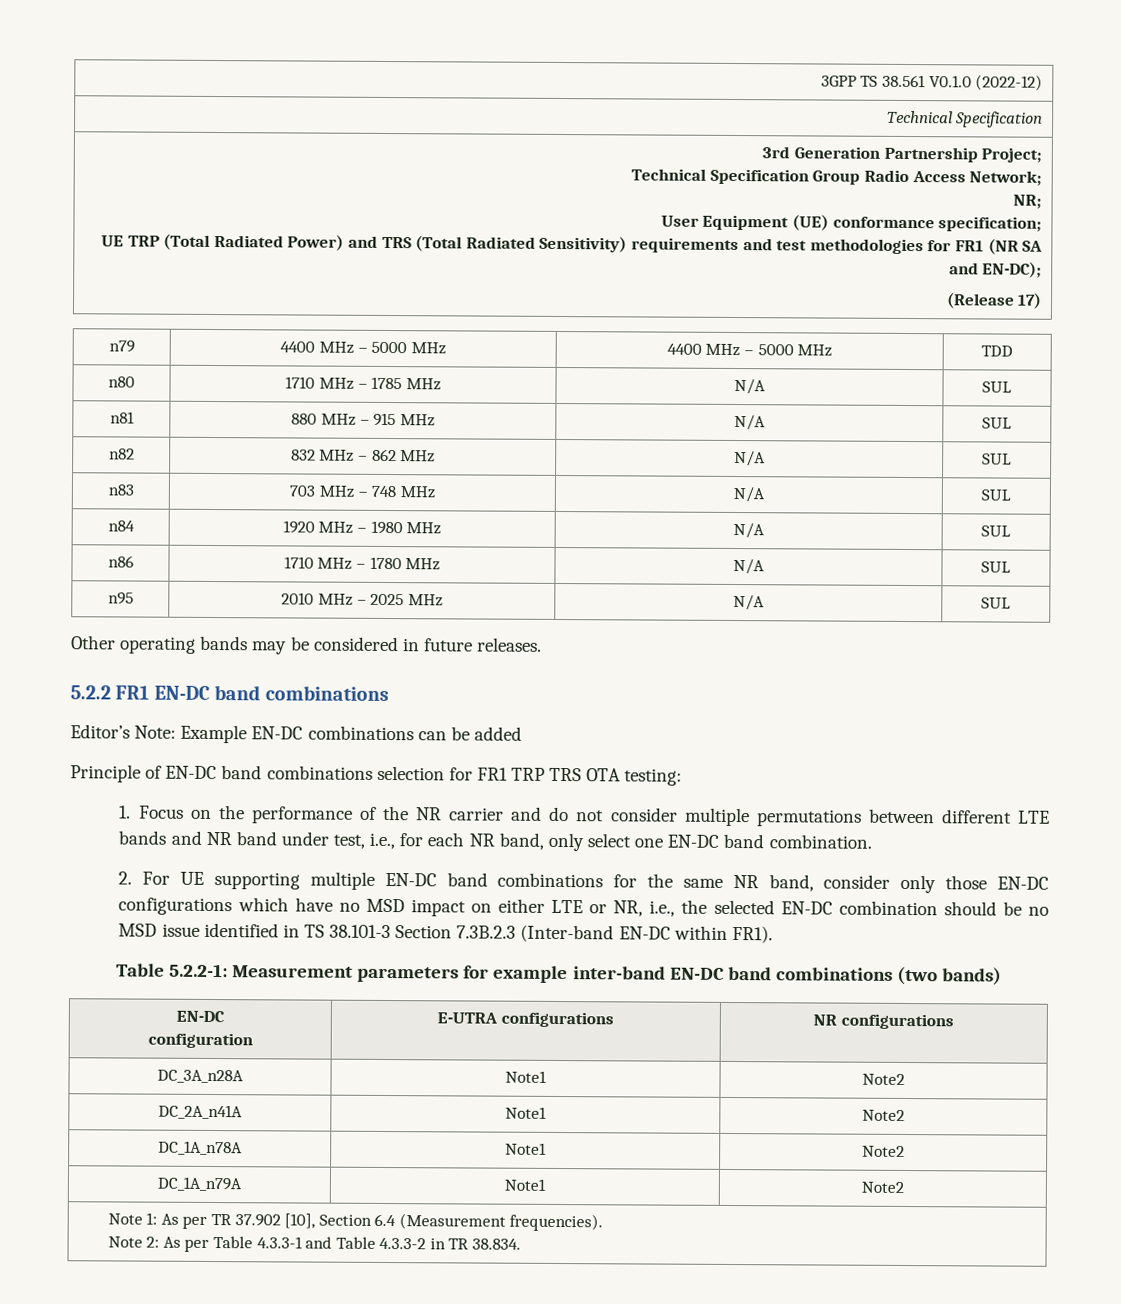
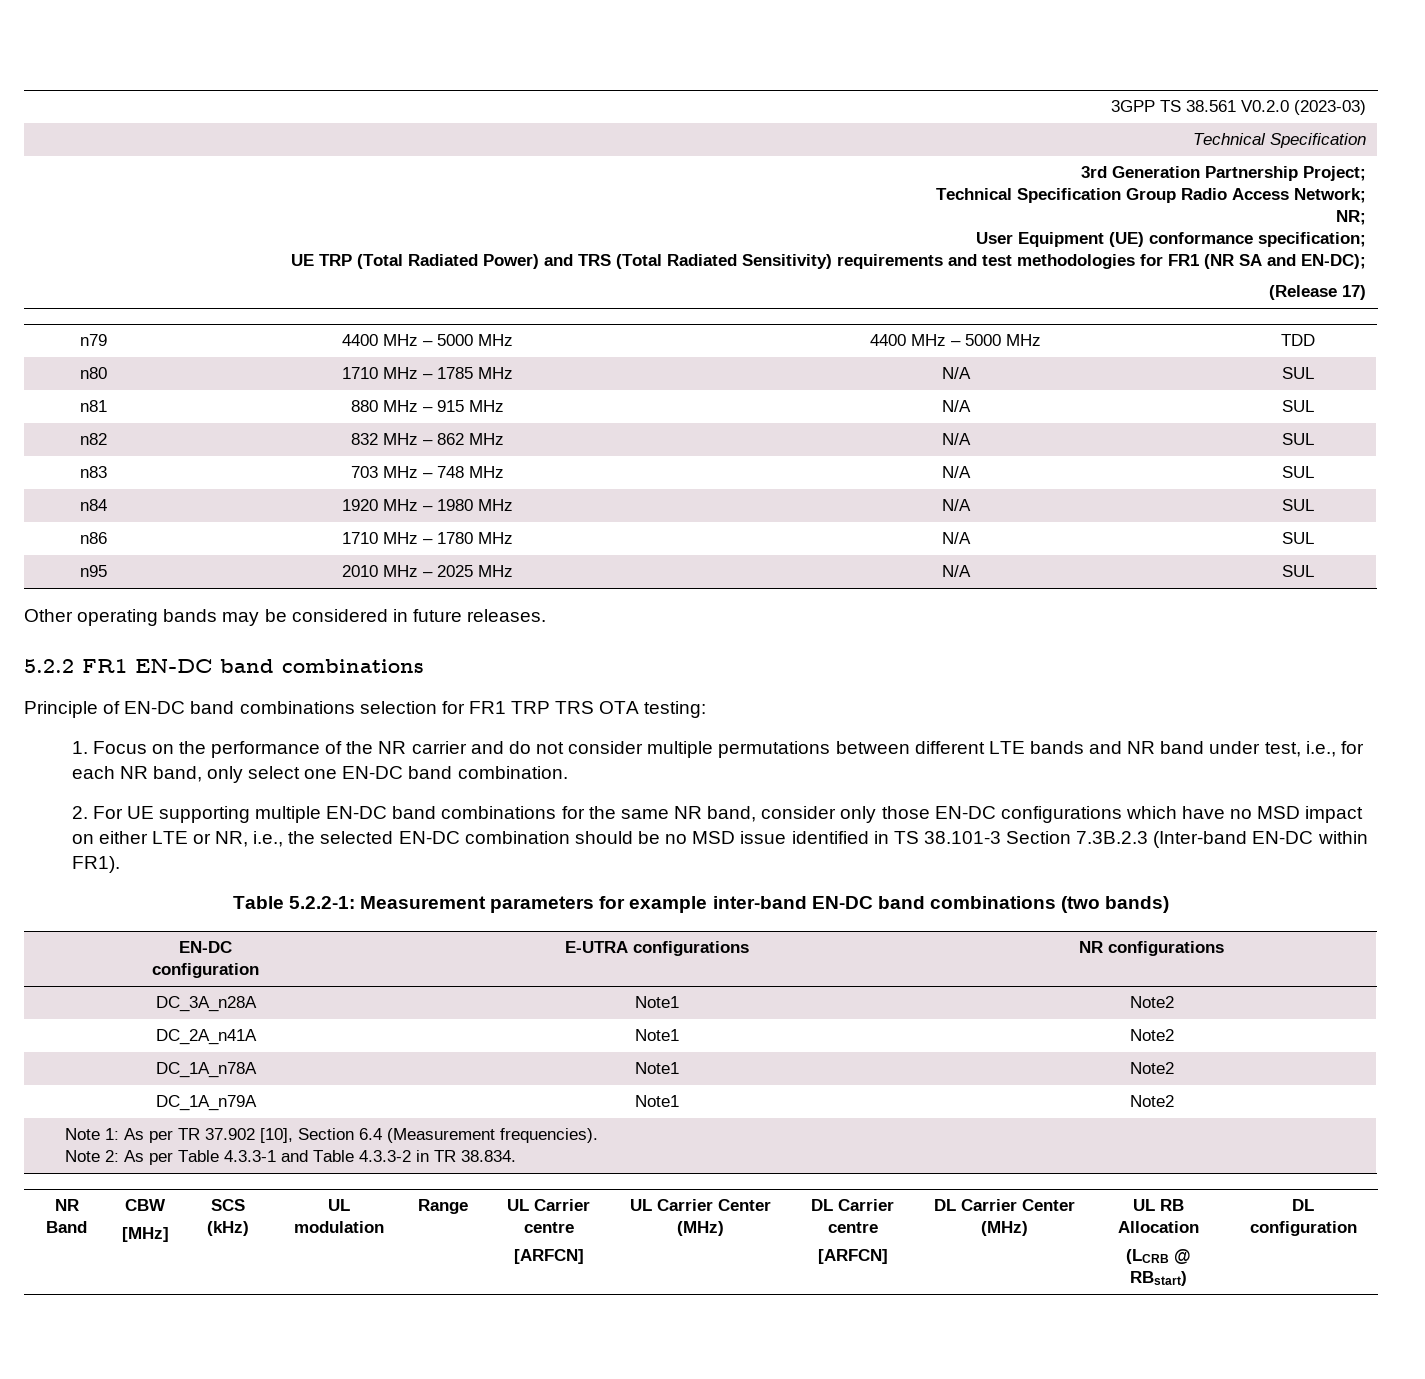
- 3GPP TS 38.561 V0.1.0 (2022-12)
+ 3GPP TS 38.561 V0.2.0 (2023-03)
- Editor’s Note: Example EN-DC combinations can be added
+ NR Band | CBW
+ [MHz] | SCS (kHz) | UL modulation | Range | UL Carrier centre
+ [ARFCN] | UL Carrier Center (MHz) | DL Carrier centre
+ [ARFCN] | DL Carrier Center (MHz) | UL RB Allocation
+ (LCRB @ RBstart) | DL configuration

